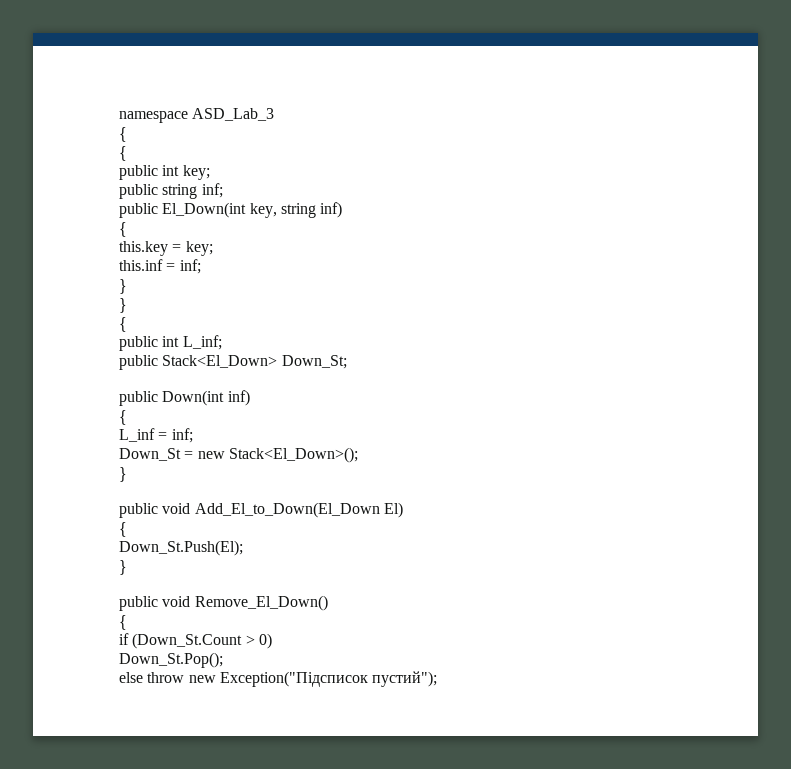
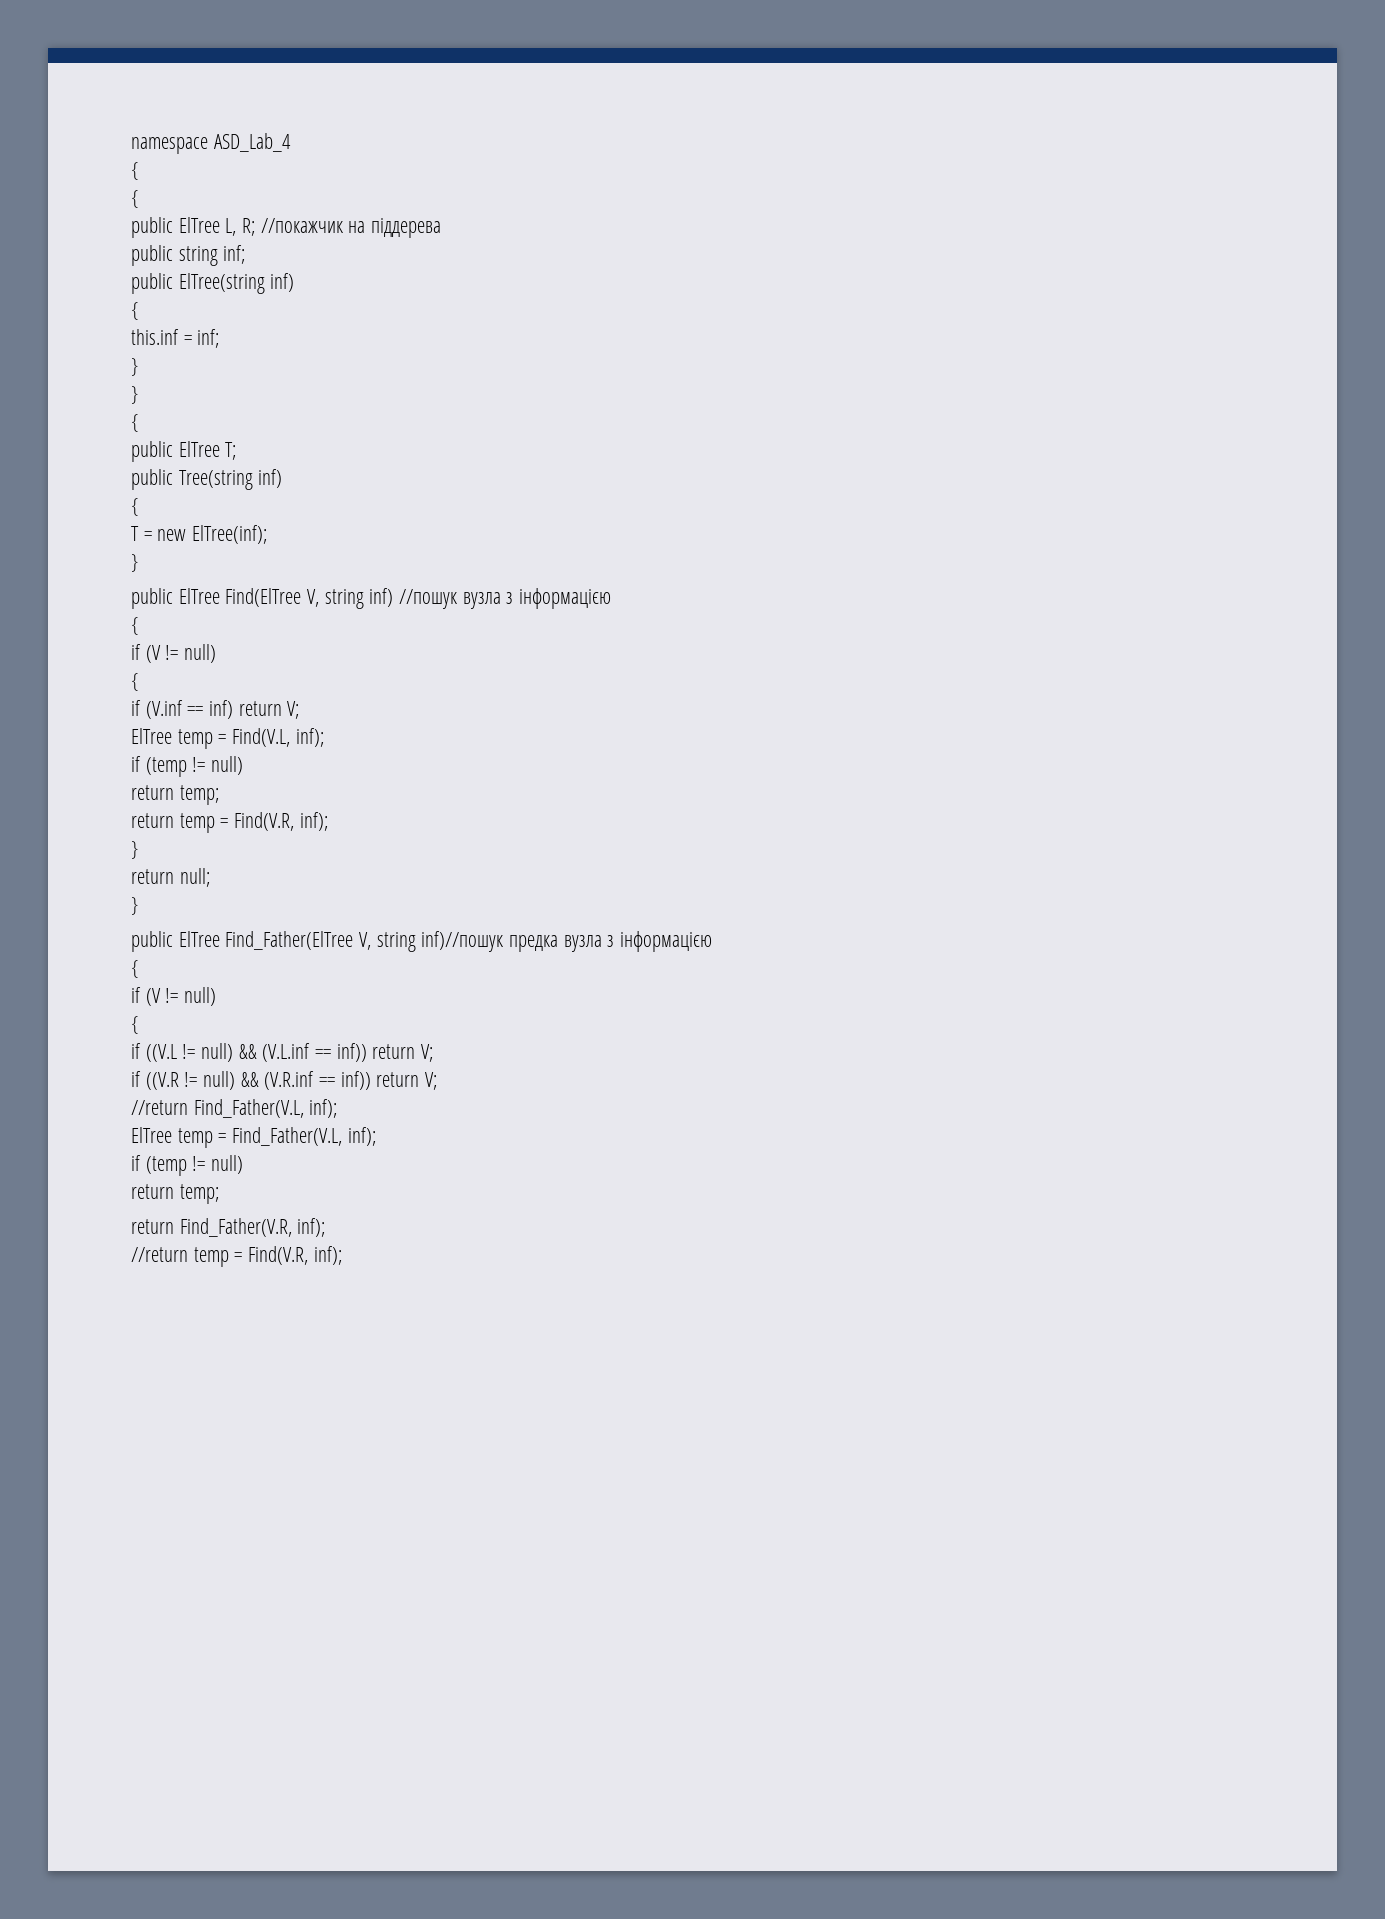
- namespace ASD_Lab_3
+ namespace ASD_Lab_4
- public int key;
+ public ElTree L, R; //покажчик на піддерева
- public El_Down(int key, string inf)
+ public ElTree(string inf)
  {
- this.key = key;
- public int L_inf;
- public Stack<El_Down> Down_St;
- public Down(int inf)
+ public ElTree T;
+ public Tree(string inf)
  {
- L_inf = inf;
- Down_St = new Stack<El_Down>();
+ T = new ElTree(inf);
  }
- public void Add_El_to_Down(El_Down El)
+ public ElTree Find(ElTree V, string inf) //пошук вузла з інформацією
  {
- Down_St.Push(El);
+ if (V != null)
+ {
+ if (V.inf == inf) return V;
+ ElTree temp = Find(V.L, inf);
+ if (temp != null)
+ return temp;
+ return temp = Find(V.R, inf);
  }
- public void Remove_El_Down()
+ return null;
+ }
+ public ElTree Find_Father(ElTree V, string inf)//пошук предка вузла з інформацією
  {
- if (Down_St.Count > 0)
- Down_St.Pop();
- else throw new Exception("Підсписок пустий");
+ if (V != null)
+ {
+ if ((V.L != null) && (V.L.inf == inf)) return V;
+ if ((V.R != null) && (V.R.inf == inf)) return V;
+ //return Find_Father(V.L, inf);
+ ElTree temp = Find_Father(V.L, inf);
+ if (temp != null)
+ return temp;
+ return Find_Father(V.R, inf);
+ //return temp = Find(V.R, inf);

